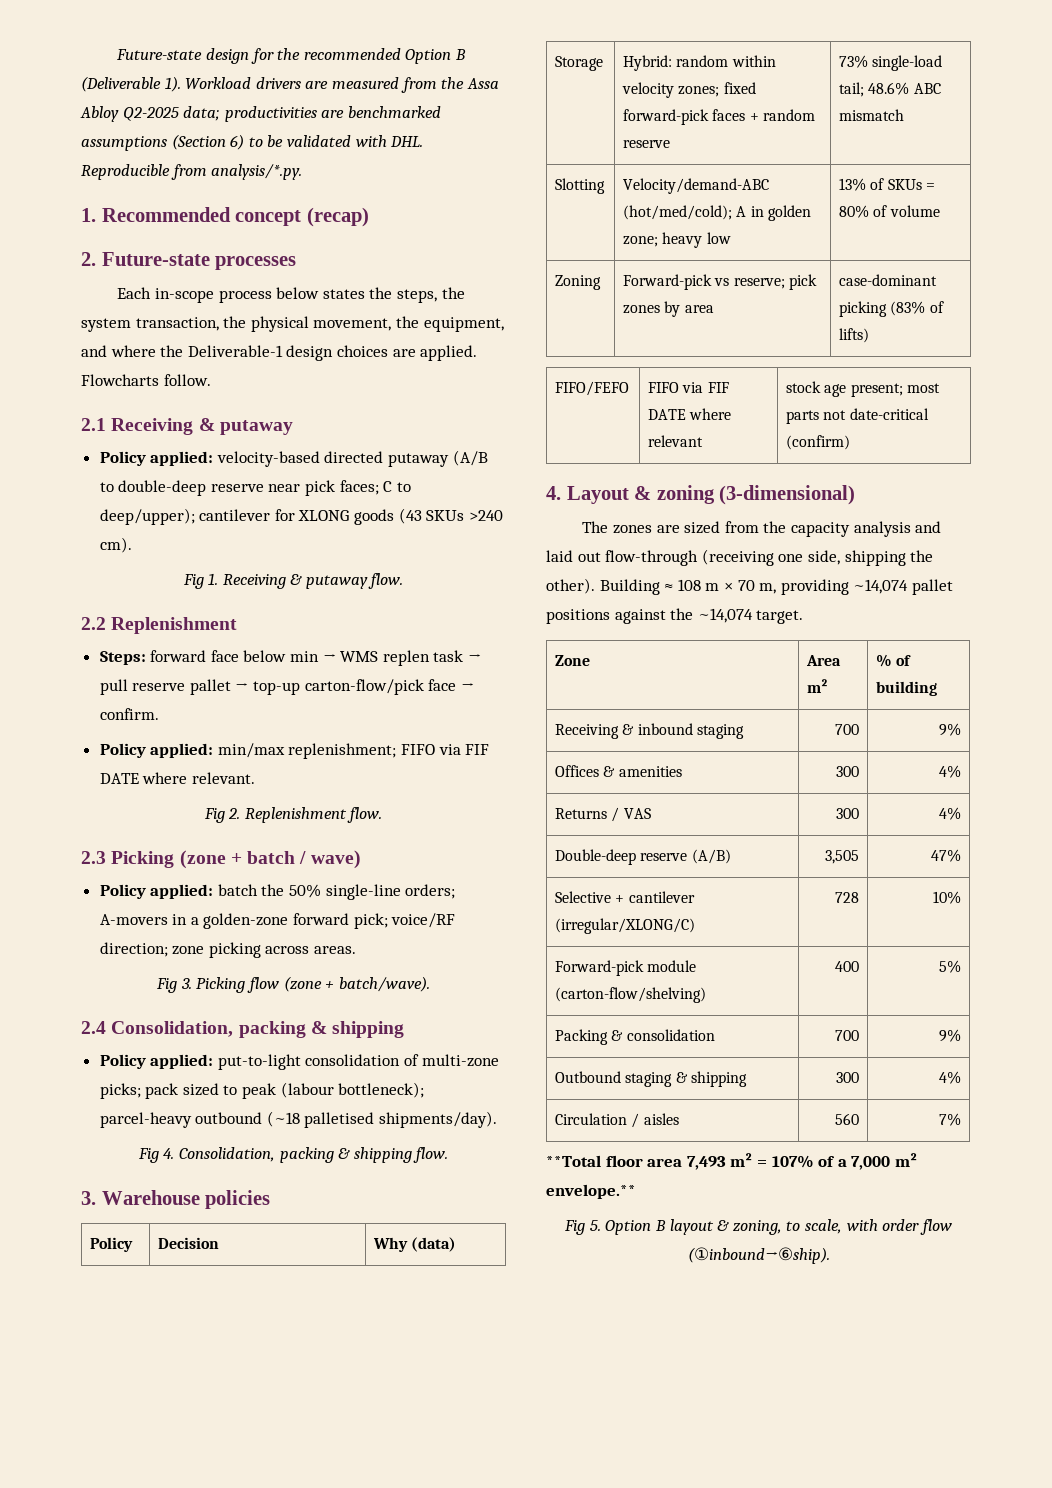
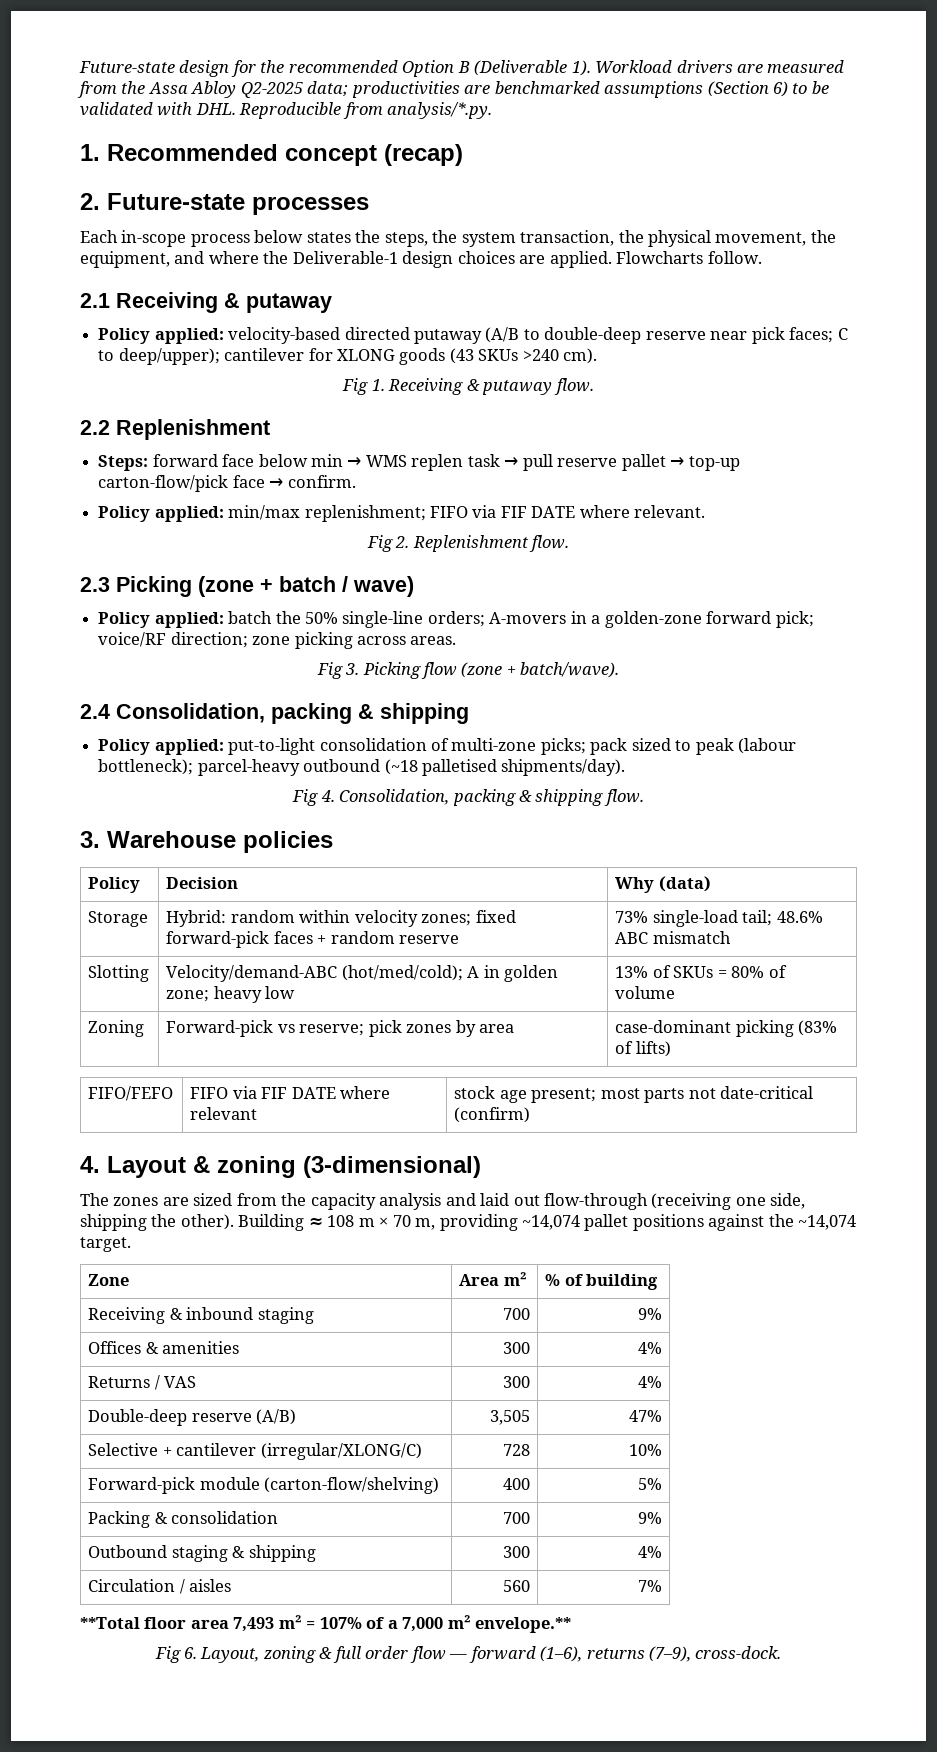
- Fig 5. Option B layout & zoning, to scale, with order flow (①inbound→⑥ship).
+ Fig 6. Layout, zoning & full order flow — forward (1–6), returns (7–9), cross-dock.

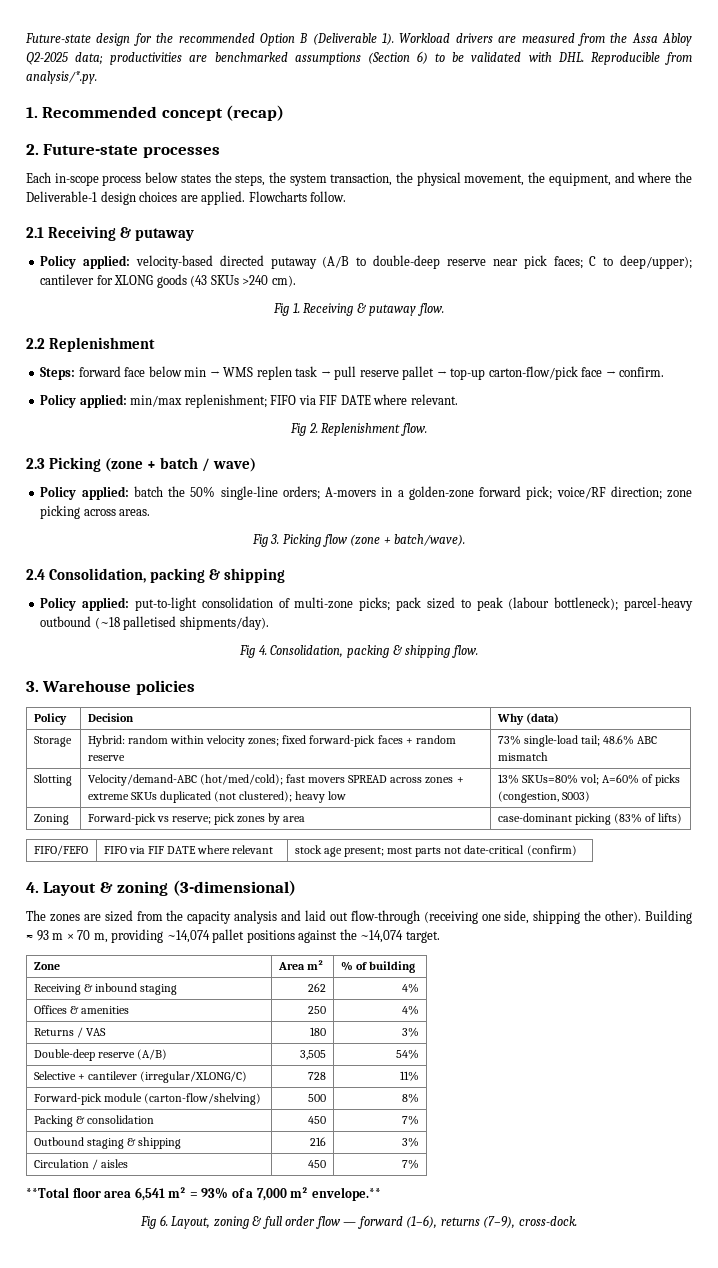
- Slotting | Velocity/demand-ABC (hot/med/cold); A in golden zone; heavy low | 13% of SKUs = 80% of volume
+ Slotting | Velocity/demand-ABC (hot/med/cold); fast movers SPREAD across zones + extreme SKUs duplicated (not clustered); heavy low | 13% SKUs=80% vol; A=60% of picks (congestion, S003)
- Building ≈ 108 m × 70 m, providing ~14,074 pallet positions against the ~14,074 target.
+ Building ≈ 93 m × 70 m, providing ~14,074 pallet positions against the ~14,074 target.
- Receiving & inbound staging | 700 | 9%
+ Receiving & inbound staging | 262 | 4%
- Offices & amenities | 300 | 4%
+ Offices & amenities | 250 | 4%
- Returns / VAS | 300 | 4%
+ Returns / VAS | 180 | 3%
- Double-deep reserve (A/B) | 3,505 | 47%
+ Double-deep reserve (A/B) | 3,505 | 54%
- Selective + cantilever (irregular/XLONG/C) | 728 | 10%
+ Selective + cantilever (irregular/XLONG/C) | 728 | 11%
- Forward-pick module (carton-flow/shelving) | 400 | 5%
+ Forward-pick module (carton-flow/shelving) | 500 | 8%
- Packing & consolidation | 700 | 9%
+ Packing & consolidation | 450 | 7%
- Outbound staging & shipping | 300 | 4%
+ Outbound staging & shipping | 216 | 3%
- Circulation / aisles | 560 | 7%
+ Circulation / aisles | 450 | 7%
- **Total floor area 7,493 m² = 107% of a 7,000 m² envelope.**
+ **Total floor area 6,541 m² = 93% of a 7,000 m² envelope.**

